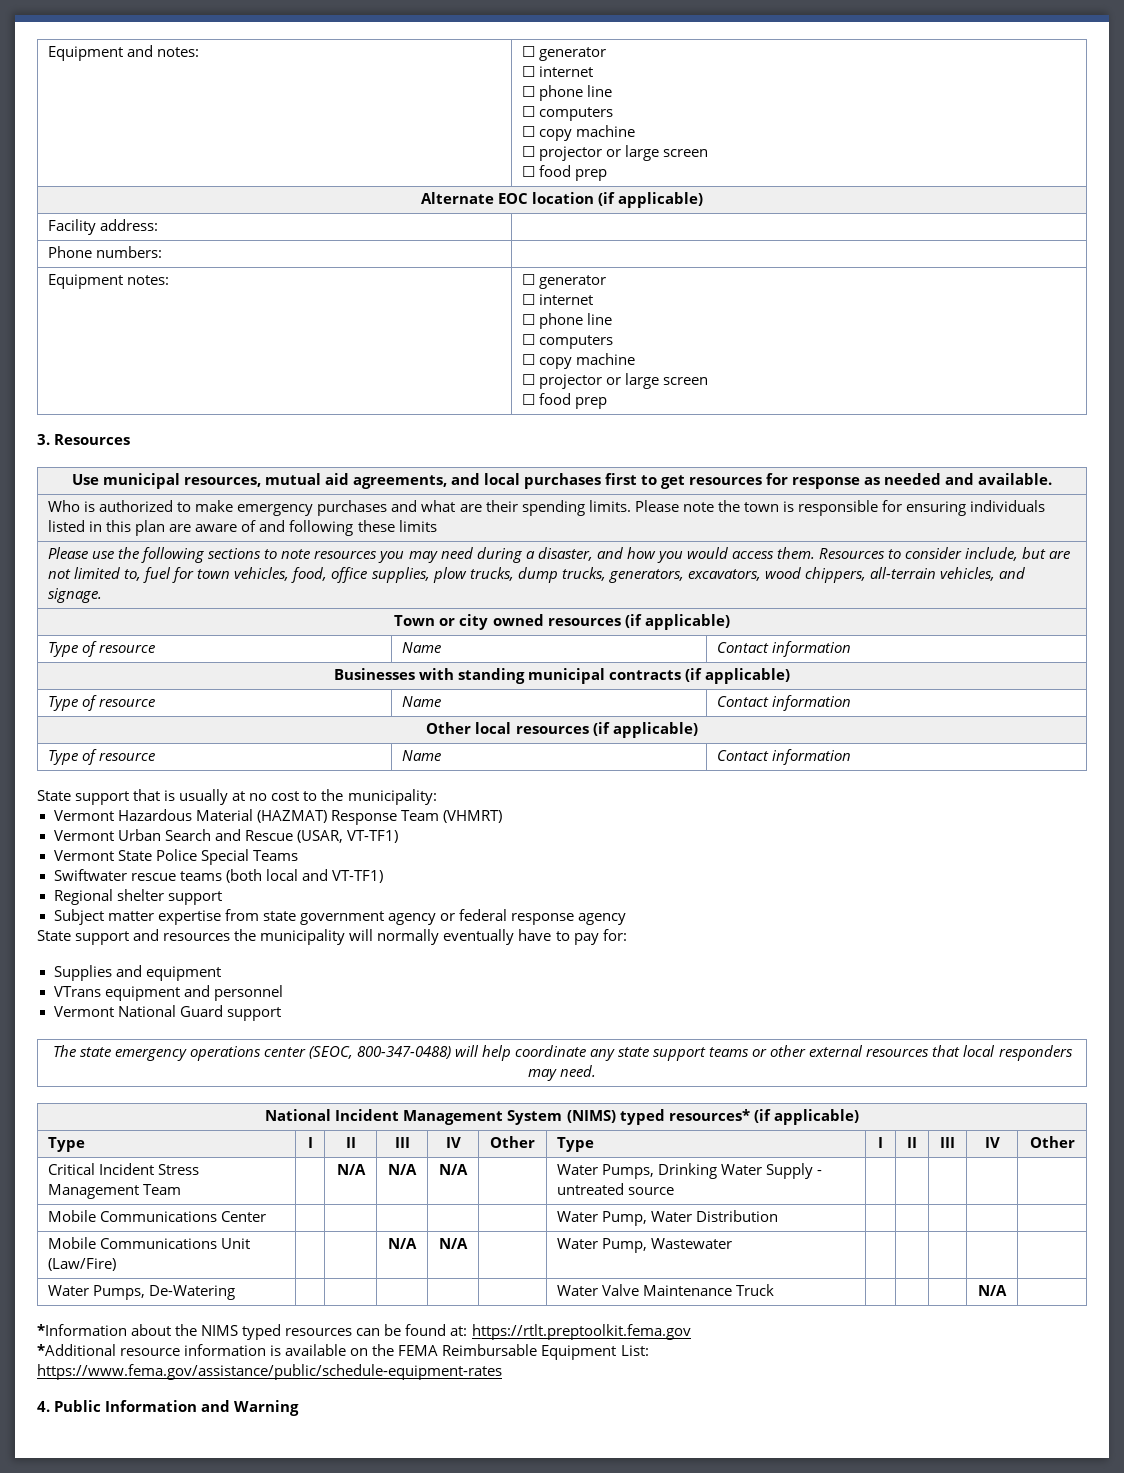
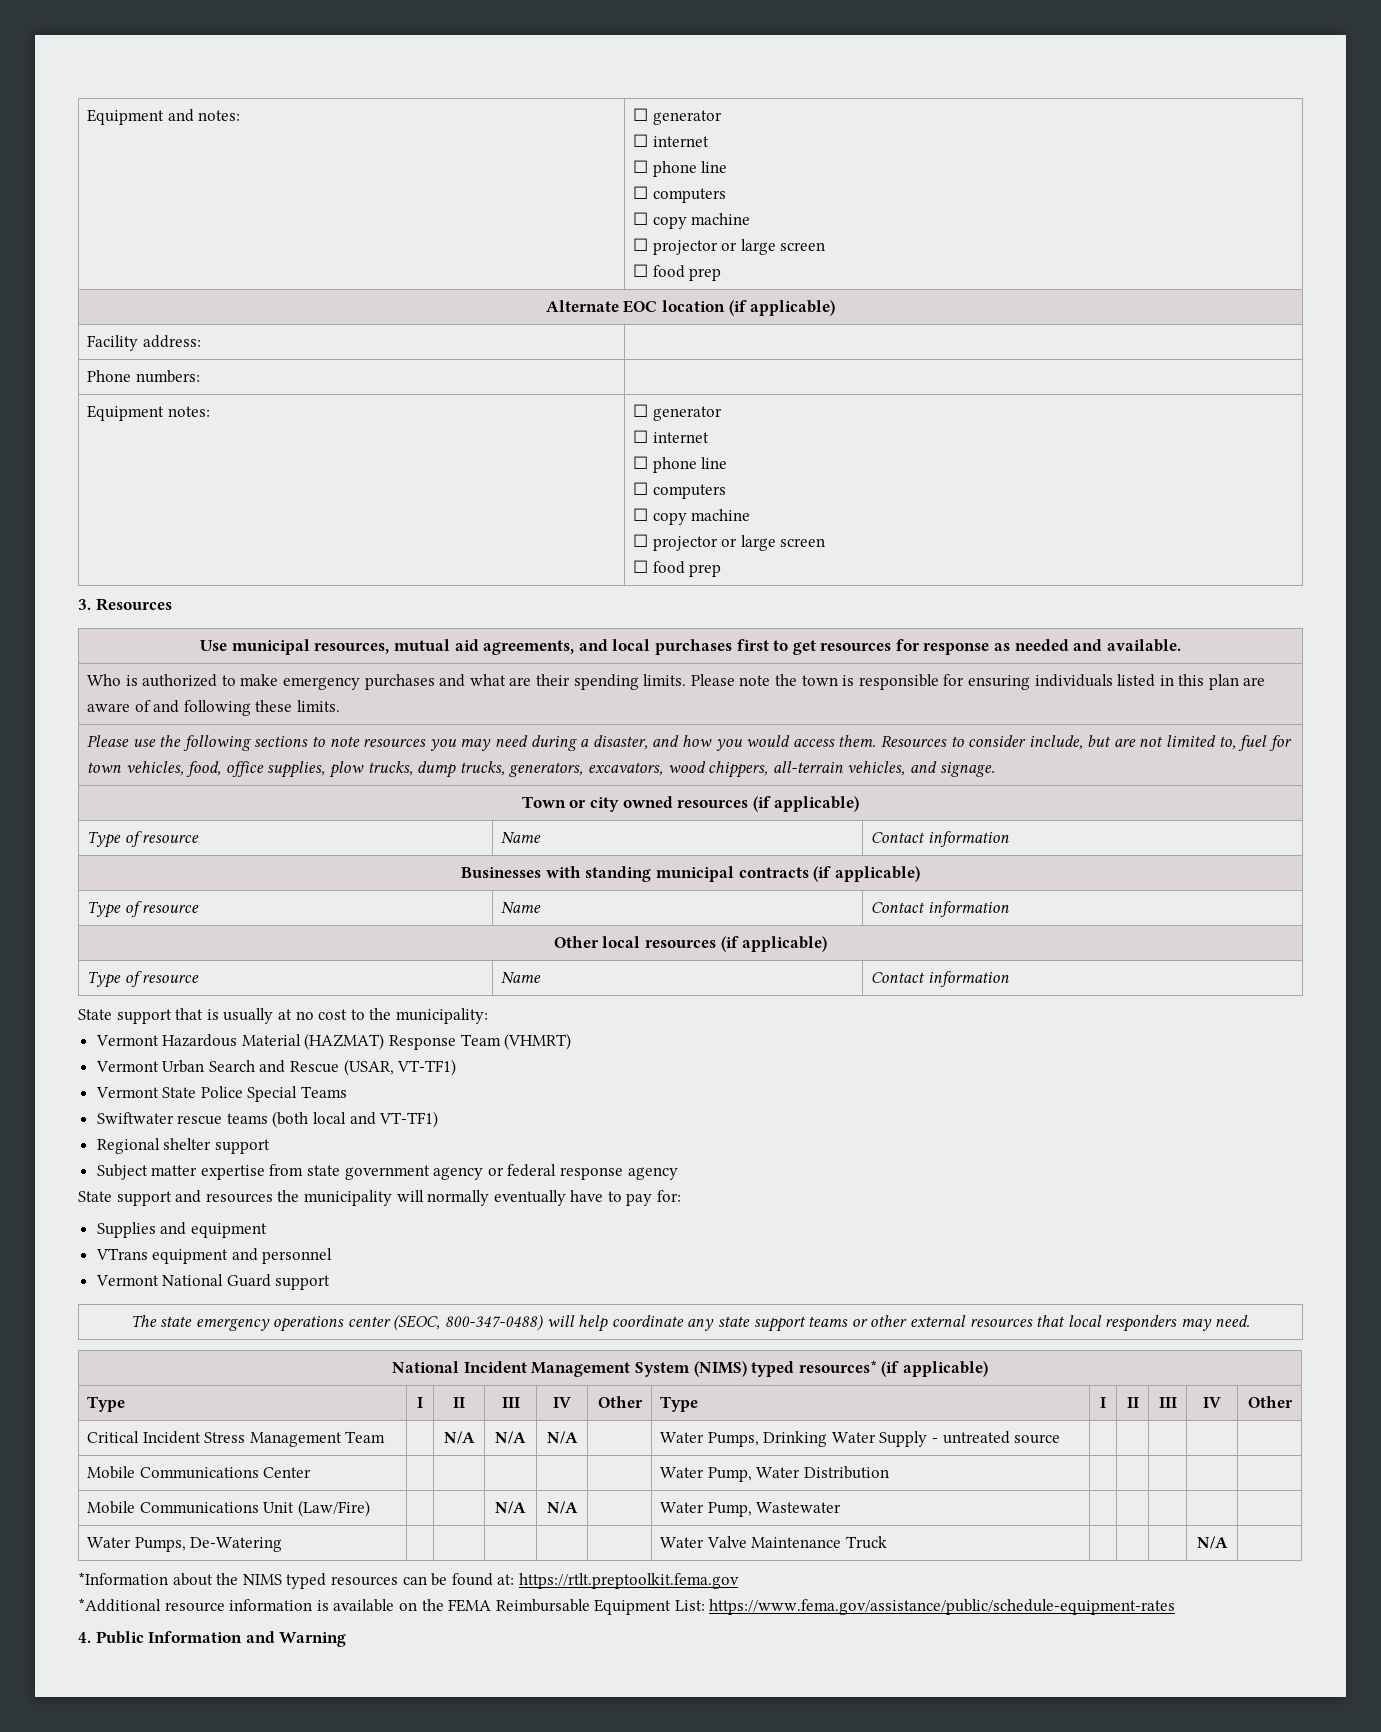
- Who is authorized to make emergency purchases and what are their spending limits. Please note the town is responsible for ensuring individuals listed in this plan are aware of and following these limits
+ Who is authorized to make emergency purchases and what are their spending limits. Please note the town is responsible for ensuring individuals listed in this plan are aware of and following these limits.

